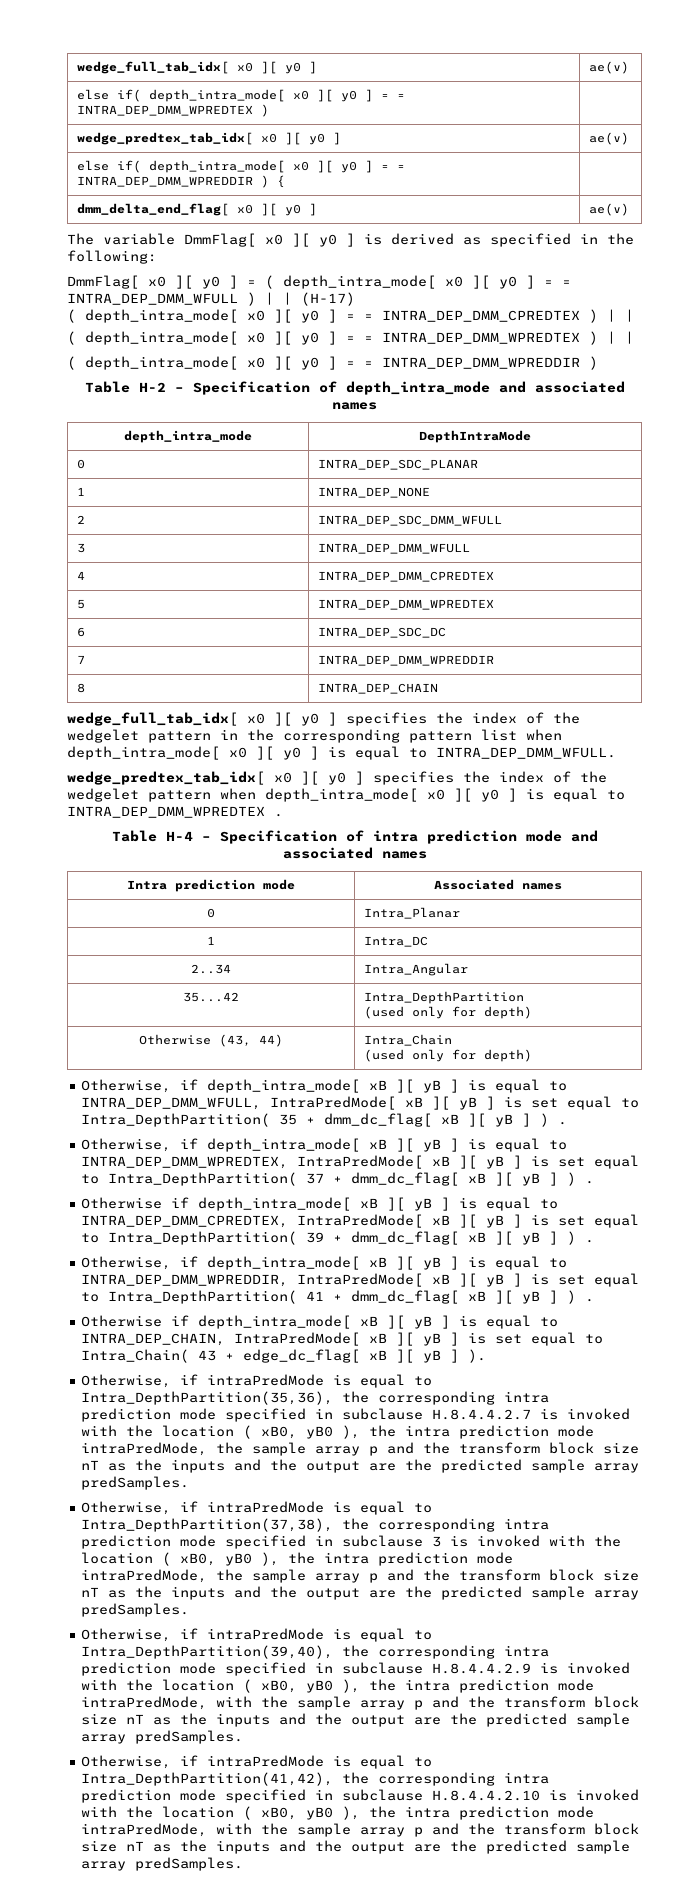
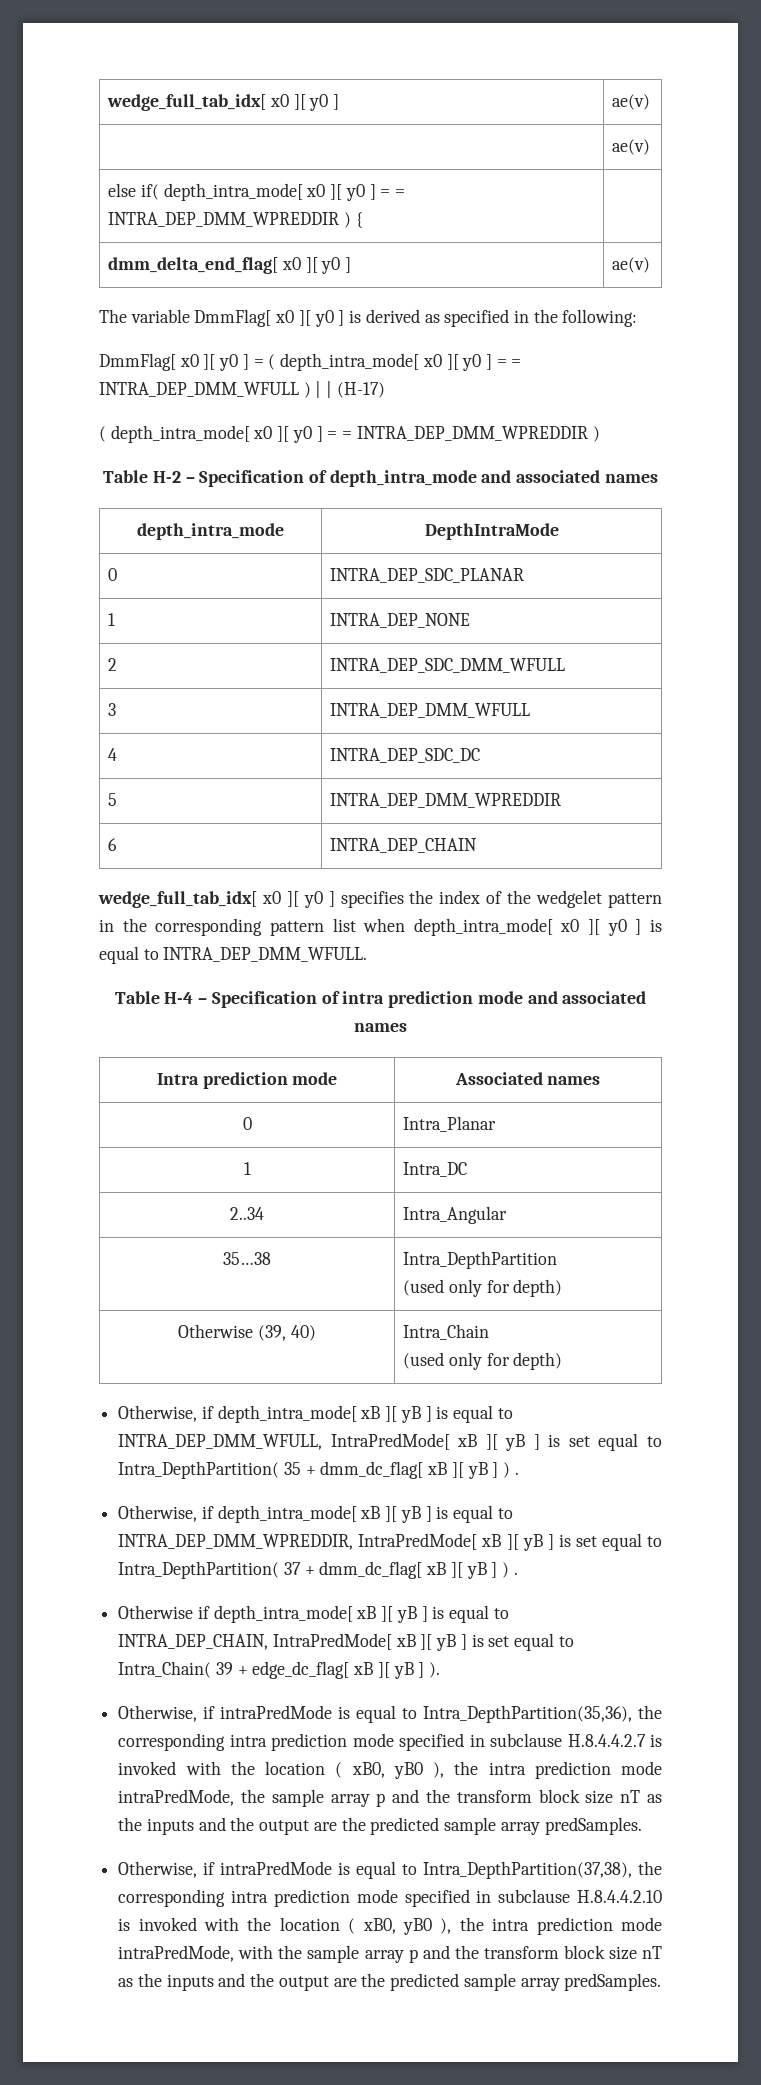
  wedge_full_tab_idx[ x0 ][ y0 ] | ae(v)
- else if( depth_intra_mode[ x0 ][ y0 ] = = INTRA_DEP_DMM_WPREDTEX ) |
- wedge_predtex_tab_idx[ x0 ][ y0 ] | ae(v)
+ | ae(v)
- ( depth_intra_mode[ x0 ][ y0 ] = = INTRA_DEP_DMM_CPREDTEX ) | |
- ( depth_intra_mode[ x0 ][ y0 ] = = INTRA_DEP_DMM_WPREDTEX ) | |
- 4 | INTRA_DEP_DMM_CPREDTEX
+ 4 | INTRA_DEP_SDC_DC
- 5 | INTRA_DEP_DMM_WPREDTEX
+ 5 | INTRA_DEP_DMM_WPREDDIR
- 6 | INTRA_DEP_SDC_DC
- 7 | INTRA_DEP_DMM_WPREDDIR
- 8 | INTRA_DEP_CHAIN
+ 6 | INTRA_DEP_CHAIN
- wedge_predtex_tab_idx[ x0 ][ y0 ] specifies the index of the wedgelet pattern when depth_intra_mode[ x0 ][ y0 ] is equal to INTRA_DEP_DMM_WPREDTEX .
- 35...42 | Intra_DepthPartition
+ 35…38 | Intra_DepthPartition
- Otherwise (43, 44) | Intra_Chain
+ Otherwise (39, 40) | Intra_Chain
- Otherwise, if depth_intra_mode[ xB ][ yB ] is equal to INTRA_DEP_DMM_WPREDTEX, IntraPredMode[ xB ][ yB ] is set equal to Intra_DepthPartition( 37 + dmm_dc_flag[ xB ][ yB ] ) .
+ Otherwise, if depth_intra_mode[ xB ][ yB ] is equal to INTRA_DEP_DMM_WPREDDIR, IntraPredMode[ xB ][ yB ] is set equal to Intra_DepthPartition( 37 + dmm_dc_flag[ xB ][ yB ] ) .
- Otherwise if depth_intra_mode[ xB ][ yB ] is equal to INTRA_DEP_DMM_CPREDTEX, IntraPredMode[ xB ][ yB ] is set equal to Intra_DepthPartition( 39 + dmm_dc_flag[ xB ][ yB ] ) .
- Otherwise, if depth_intra_mode[ xB ][ yB ] is equal to INTRA_DEP_DMM_WPREDDIR, IntraPredMode[ xB ][ yB ] is set equal to Intra_DepthPartition( 41 + dmm_dc_flag[ xB ][ yB ] ) .
- Otherwise if depth_intra_mode[ xB ][ yB ] is equal to INTRA_DEP_CHAIN, IntraPredMode[ xB ][ yB ] is set equal to Intra_Chain( 43 + edge_dc_flag[ xB ][ yB ] ).
+ Otherwise if depth_intra_mode[ xB ][ yB ] is equal to INTRA_DEP_CHAIN, IntraPredMode[ xB ][ yB ] is set equal to Intra_Chain( 39 + edge_dc_flag[ xB ][ yB ] ).
- Otherwise, if intraPredMode is equal to Intra_DepthPartition(37,38), the corresponding intra prediction mode specified in subclause 3 is invoked with the location ( xB0, yB0 ), the intra prediction mode intraPredMode, the sample array p and the transform block size nT as the inputs and the output are the predicted sample array predSamples.
- Otherwise, if intraPredMode is equal to Intra_DepthPartition(39,40), the corresponding intra prediction mode specified in subclause H.8.4.4.2.9 is invoked with the location ( xB0, yB0 ), the intra prediction mode intraPredMode, with the sample array p and the transform block size nT as the inputs and the output are the predicted sample array predSamples.
- Otherwise, if intraPredMode is equal to Intra_DepthPartition(41,42), the corresponding intra prediction mode specified in subclause H.8.4.4.2.10 is invoked with the location ( xB0, yB0 ), the intra prediction mode intraPredMode, with the sample array p and the transform block size nT as the inputs and the output are the predicted sample array predSamples.
+ Otherwise, if intraPredMode is equal to Intra_DepthPartition(37,38), the corresponding intra prediction mode specified in subclause H.8.4.4.2.10 is invoked with the location ( xB0, yB0 ), the intra prediction mode intraPredMode, with the sample array p and the transform block size nT as the inputs and the output are the predicted sample array predSamples.

